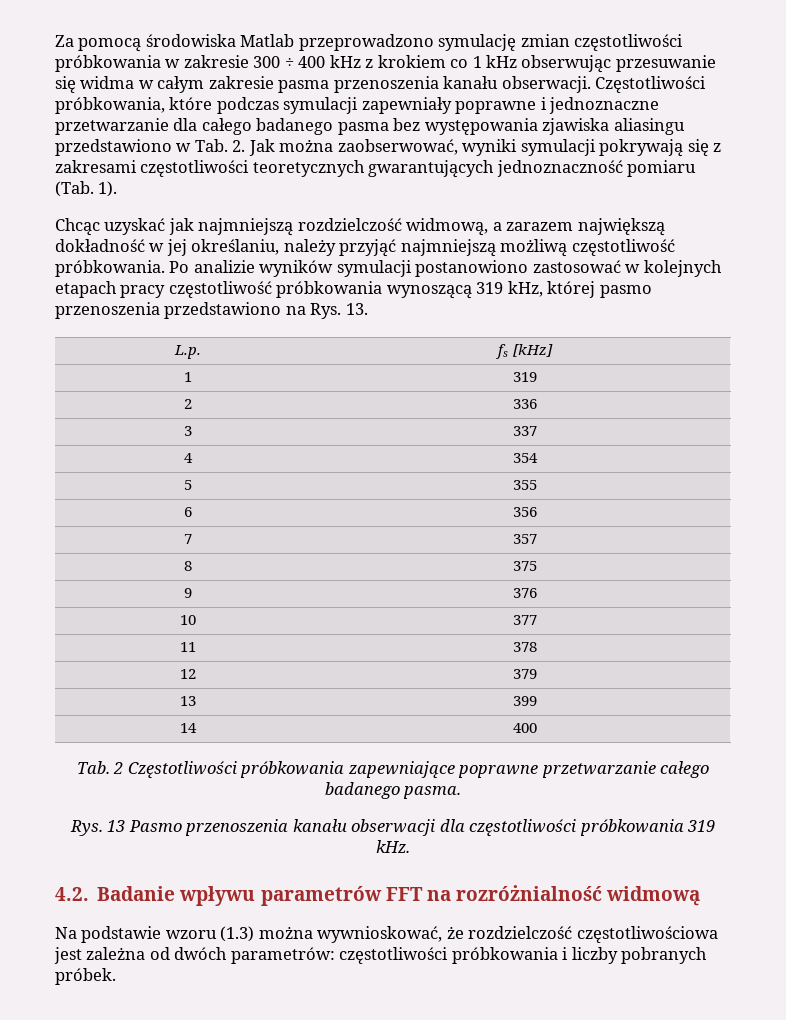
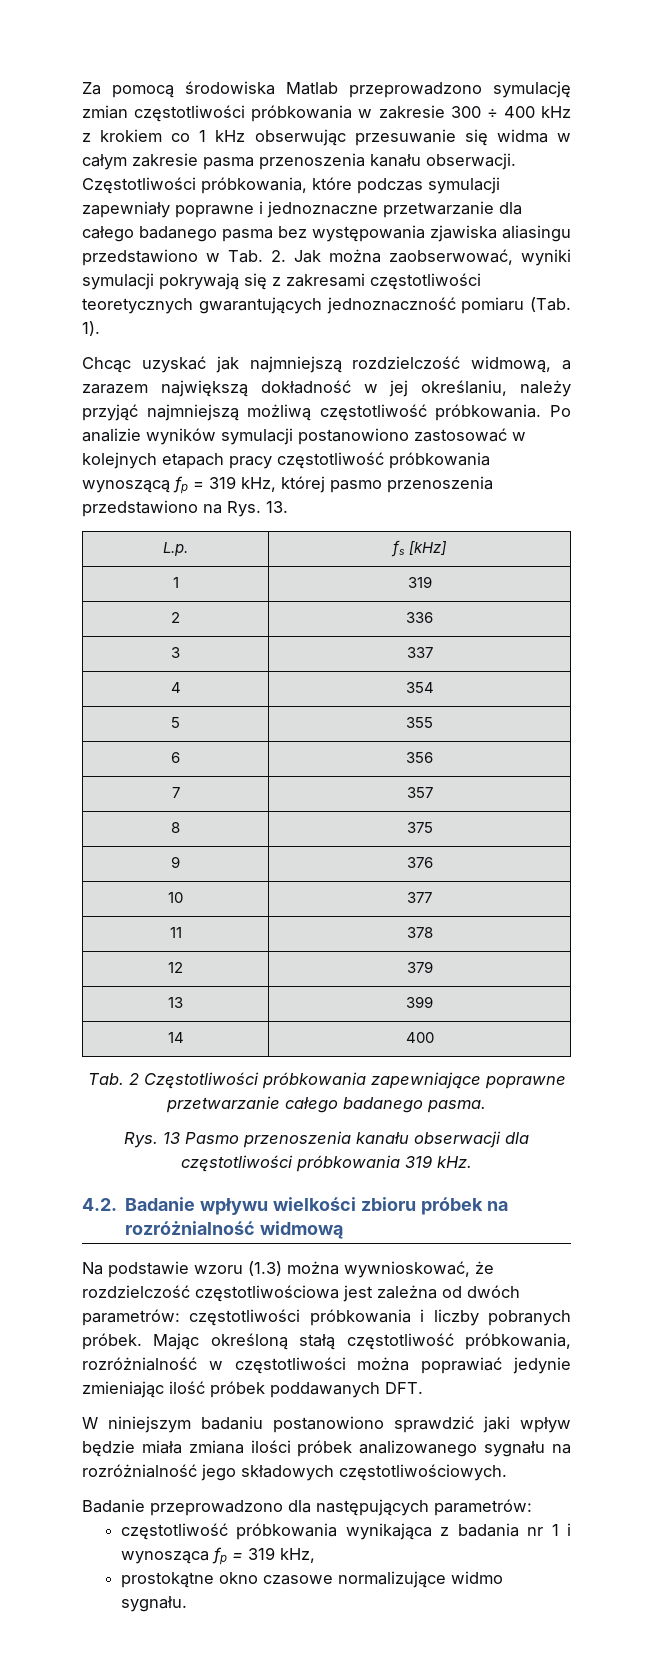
- Po analizie wyników symulacji postanowiono zastosować w kolejnych etapach pracy częstotliwość próbkowania wynoszącą 319 kHz, której pasmo przenoszenia przedstawiono na Rys. 13.
+ Po analizie wyników symulacji postanowiono zastosować w kolejnych etapach pracy częstotliwość próbkowania wynoszącą fp = 319 kHz, której pasmo przenoszenia przedstawiono na Rys. 13.
- 4.2. Badanie wpływu parametrów FFT na rozróżnialność widmową
+ 4.2. Badanie wpływu wielkości zbioru próbek na rozróżnialność widmową
+ Mając określoną stałą częstotliwość próbkowania, rozróżnialność w częstotliwości można poprawiać jedynie zmieniając ilość próbek poddawanych DFT.
+ W niniejszym badaniu postanowiono sprawdzić jaki wpływ będzie miała zmiana ilości próbek analizowanego sygnału na rozróżnialność jego składowych częstotliwościowych.
+ Badanie przeprowadzono dla następujących parametrów:
+ częstotliwość próbkowania wynikająca z badania nr 1 i wynosząca fp = 319 kHz,
+ prostokątne okno czasowe normalizujące widmo sygnału.

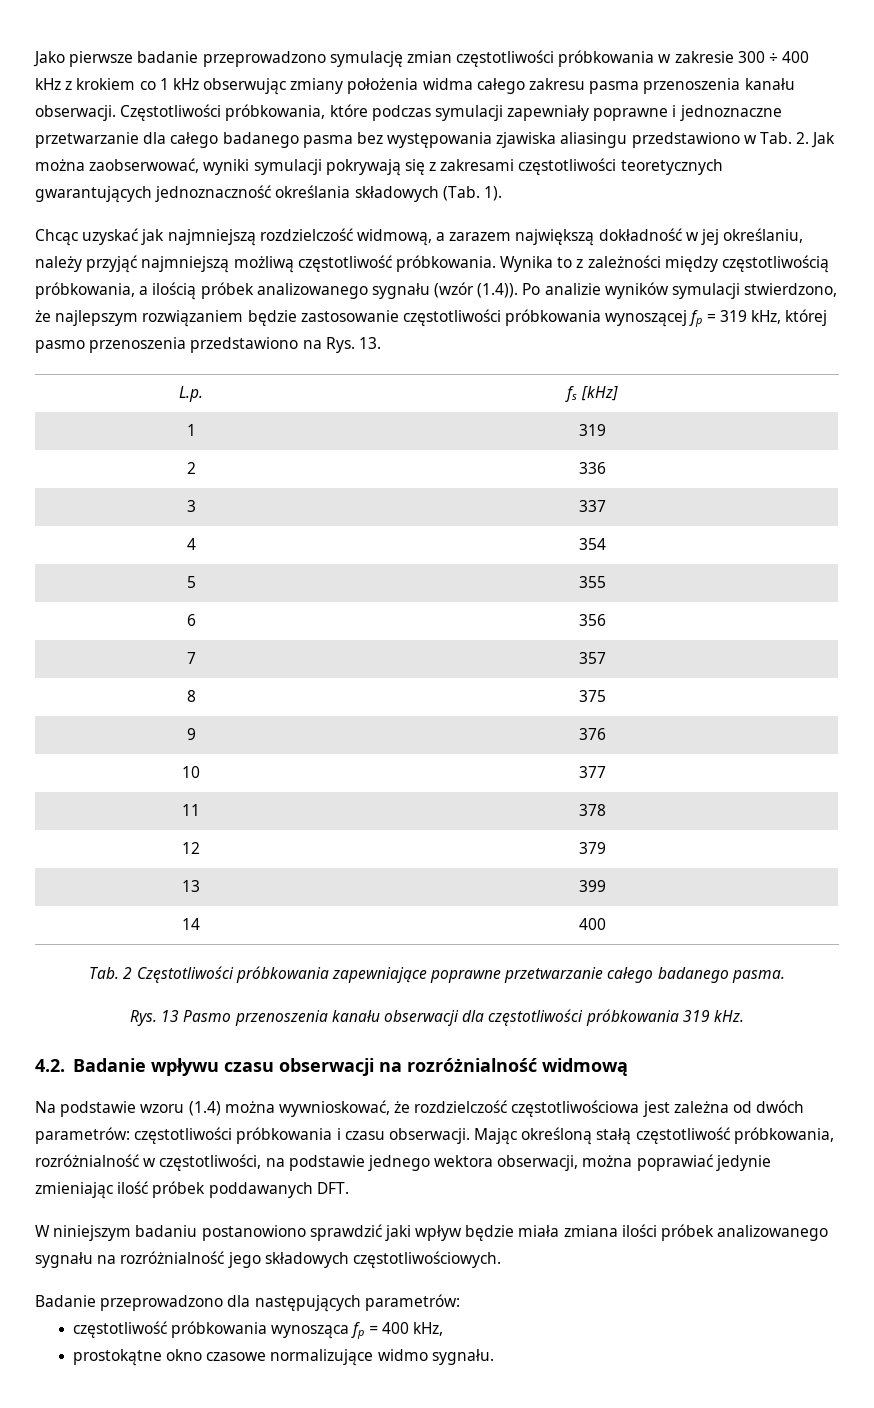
- Za pomocą środowiska Matlab przeprowadzono symulację zmian częstotliwości próbkowania w zakresie 300 ÷ 400 kHz z krokiem co 1 kHz obserwując przesuwanie się widma w całym zakresie pasma przenoszenia kanału obserwacji.
+ Jako pierwsze badanie przeprowadzono symulację zmian częstotliwości próbkowania w zakresie 300 ÷ 400 kHz z krokiem co 1 kHz obserwując zmiany położenia widma całego zakresu pasma przenoszenia kanału obserwacji.
- Częstotliwości próbkowania, które podczas symulacji zapewniały poprawne i jednoznaczne przetwarzanie dla całego badanego pasma bez występowania zjawiska aliasingu przedstawiono w Tab. 2. Jak można zaobserwować, wyniki symulacji pokrywają się z zakresami częstotliwości teoretycznych gwarantujących jednoznaczność pomiaru (Tab. 1).
+ Częstotliwości próbkowania, które podczas symulacji zapewniały poprawne i jednoznaczne przetwarzanie dla całego badanego pasma bez występowania zjawiska aliasingu przedstawiono w Tab. 2. Jak można zaobserwować, wyniki symulacji pokrywają się z zakresami częstotliwości teoretycznych gwarantujących jednoznaczność określania składowych (Tab. 1).
- Po analizie wyników symulacji postanowiono zastosować w kolejnych etapach pracy częstotliwość próbkowania wynoszącą fp = 319 kHz, której pasmo przenoszenia przedstawiono na Rys. 13.
+ Wynika to z zależności między częstotliwością próbkowania, a ilością próbek analizowanego sygnału (wzór (1.4)). Po analizie wyników symulacji stwierdzono, że najlepszym rozwiązaniem będzie zastosowanie częstotliwości próbkowania wynoszącej fp = 319 kHz, której pasmo przenoszenia przedstawiono na Rys. 13.
- 4.2. Badanie wpływu wielkości zbioru próbek na rozróżnialność widmową
+ 4.2. Badanie wpływu czasu obserwacji na rozróżnialność widmową
- Na podstawie wzoru (1.3) można wywnioskować, że rozdzielczość częstotliwościowa jest zależna od dwóch parametrów: częstotliwości próbkowania i liczby pobranych próbek.
+ Na podstawie wzoru (1.4) można wywnioskować, że rozdzielczość częstotliwościowa jest zależna od dwóch parametrów: częstotliwości próbkowania i czasu obserwacji.
- Mając określoną stałą częstotliwość próbkowania, rozróżnialność w częstotliwości można poprawiać jedynie zmieniając ilość próbek poddawanych DFT.
+ Mając określoną stałą częstotliwość próbkowania, rozróżnialność w częstotliwości, na podstawie jednego wektora obserwacji, można poprawiać jedynie zmieniając ilość próbek poddawanych DFT.
- częstotliwość próbkowania wynikająca z badania nr 1 i wynosząca fp = 319 kHz,
+ częstotliwość próbkowania wynosząca fp = 400 kHz,

